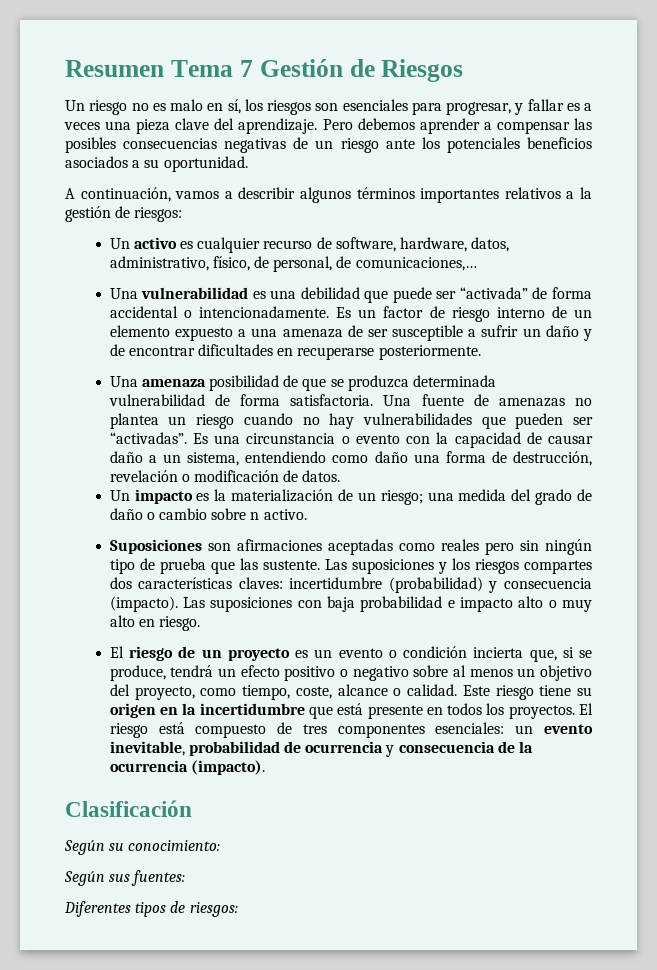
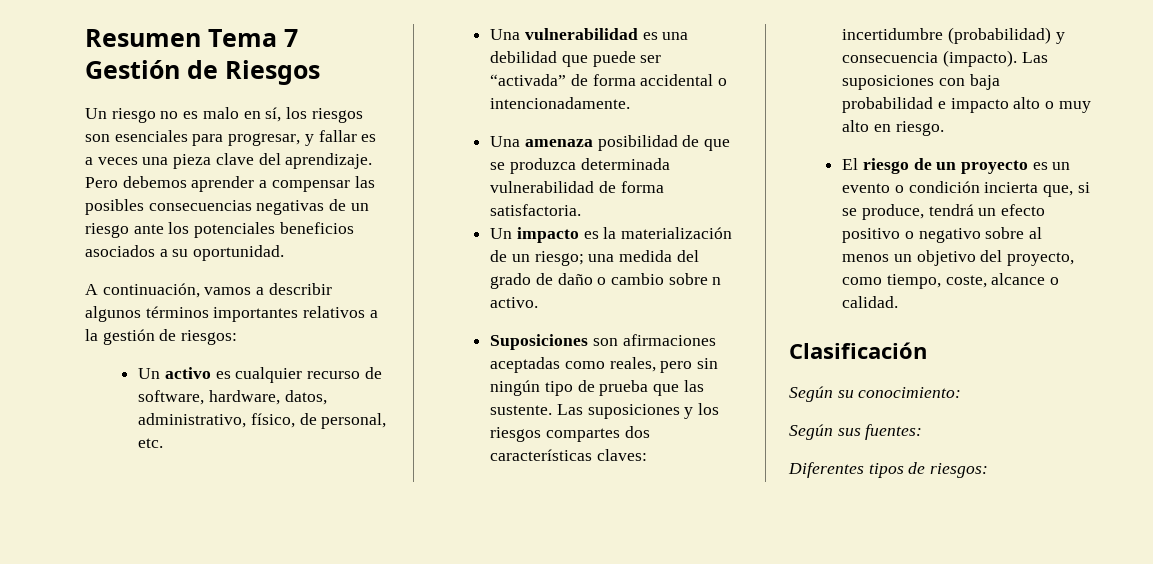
- Un activo es cualquier recurso de software, hardware, datos, administrativo, físico, de personal, de comunicaciones,…
+ Un activo es cualquier recurso de software, hardware, datos, administrativo, físico, de personal, etc.
- Es un factor de riesgo interno de un elemento expuesto a una amenaza de ser susceptible a sufrir un daño y de encontrar dificultades en recuperarse posteriormente.
- Una fuente de amenazas no plantea un riesgo cuando no hay vulnerabilidades que pueden ser “activadas”. Es una circunstancia o evento con la capacidad de causar daño a un sistema, entendiendo como daño una forma de destrucción, revelación o modificación de datos.
- Suposiciones son afirmaciones aceptadas como reales pero sin ningún tipo de prueba que las sustente.
+ Suposiciones son afirmaciones aceptadas como reales, pero sin ningún tipo de prueba que las sustente.
- Este riesgo tiene su origen en la incertidumbre que está presente en todos los proyectos. El riesgo está compuesto de tres componentes esenciales: un evento inevitable, probabilidad de ocurrencia y consecuencia de la ocurrencia (impacto).

